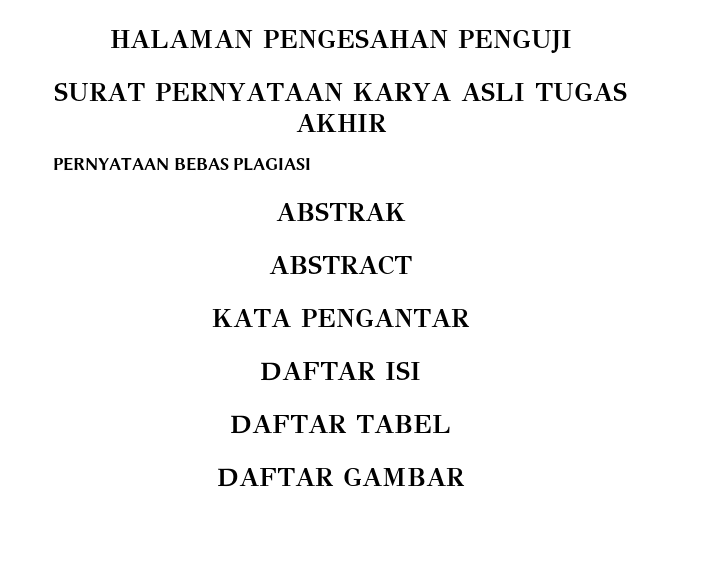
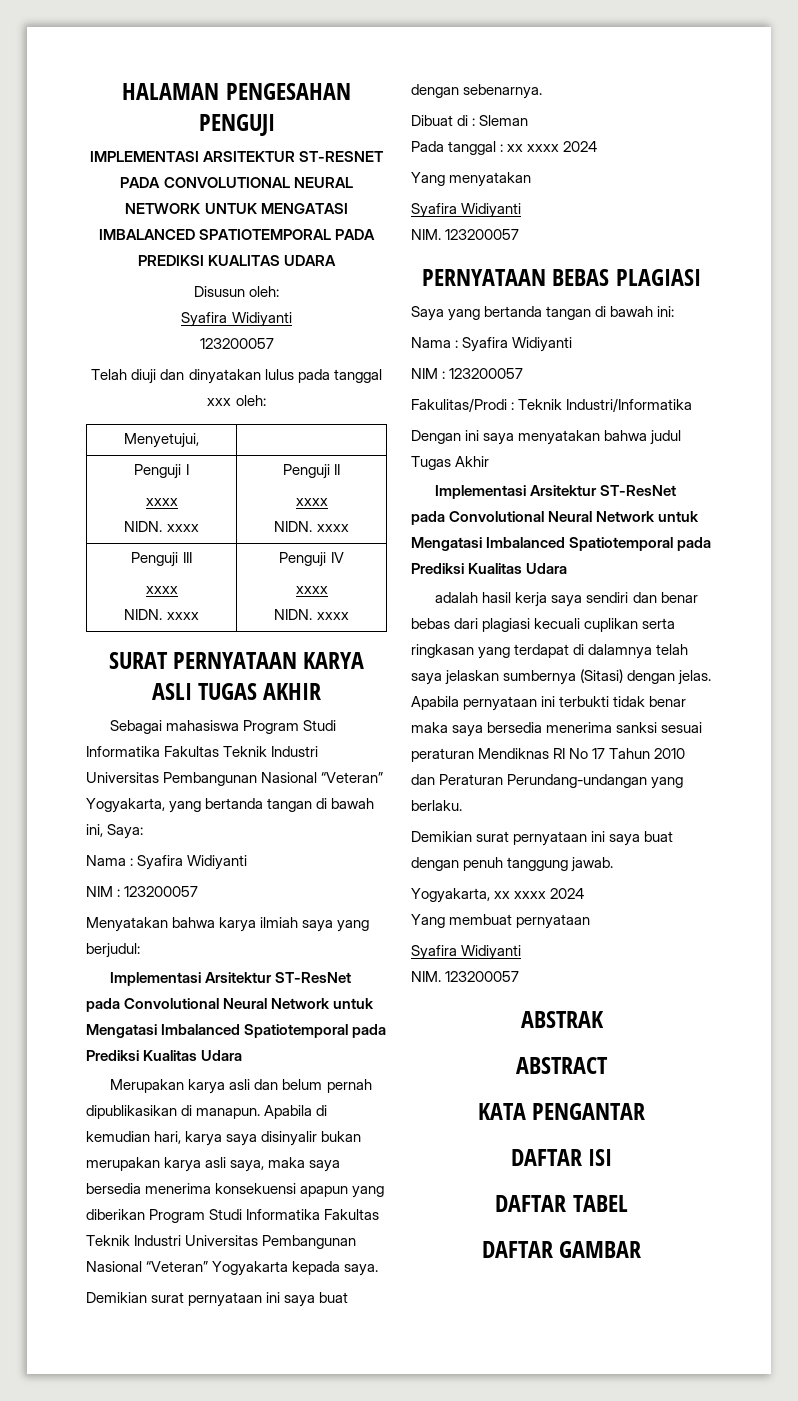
+ IMPLEMENTASI ARSITEKTUR ST-RESNET PADA CONVOLUTIONAL NEURAL NETWORK UNTUK MENGATASI IMBALANCED SPATIOTEMPORAL PADA PREDIKSI KUALITAS UDARA
+ Disusun oleh:
+ Syafira Widiyanti
+ 123200057
+ Telah diuji dan dinyatakan lulus pada tanggal xxx oleh:
+ Menyetujui, |
+ Penguji I
+ xxxx
+ NIDN. xxxx | Penguji II
+ xxxx
+ NIDN. xxxx
+ Penguji III
+ xxxx
+ NIDN. xxxx | Penguji IV
+ xxxx
+ NIDN. xxxx
+ Sebagai mahasiswa Program Studi Informatika Fakultas Teknik Industri Universitas Pembangunan Nasional “Veteran” Yogyakarta, yang bertanda tangan di bawah ini, Saya:
+ Nama : Syafira Widiyanti
+ NIM : 123200057
+ Menyatakan bahwa karya ilmiah saya yang berjudul:
+ Implementasi Arsitektur ST-ResNet pada Convolutional Neural Network untuk Mengatasi Imbalanced Spatiotemporal pada Prediksi Kualitas Udara
+ Merupakan karya asli dan belum pernah dipublikasikan di manapun. Apabila di kemudian hari, karya saya disinyalir bukan merupakan karya asli saya, maka saya bersedia menerima konsekuensi apapun yang diberikan Program Studi Informatika Fakultas Teknik Industri Universitas Pembangunan Nasional “Veteran” Yogyakarta kepada saya.
+ Demikian surat pernyataan ini saya buat dengan sebenarnya.
+ Dibuat di : Sleman
+ Pada tanggal : xx xxxx 2024
+ Yang menyatakan
+ Syafira Widiyanti
+ NIM. 123200057
  PERNYATAAN BEBAS PLAGIASI
+ Saya yang bertanda tangan di bawah ini:
+ Nama : Syafira Widiyanti
+ NIM : 123200057
+ Fakulitas/Prodi : Teknik Industri/Informatika
+ Dengan ini saya menyatakan bahwa judul Tugas Akhir
+ Implementasi Arsitektur ST-ResNet pada Convolutional Neural Network untuk Mengatasi Imbalanced Spatiotemporal pada Prediksi Kualitas Udara
+ adalah hasil kerja saya sendiri dan benar bebas dari plagiasi kecuali cuplikan serta ringkasan yang terdapat di dalamnya telah saya jelaskan sumbernya (Sitasi) dengan jelas. Apabila pernyataan ini terbukti tidak benar maka saya bersedia menerima sanksi sesuai peraturan Mendiknas RI No 17 Tahun 2010 dan Peraturan Perundang-undangan yang berlaku.
+ Demikian surat pernyataan ini saya buat dengan penuh tanggung jawab.
+ Yogyakarta, xx xxxx 2024
+ Yang membuat pernyataan
+ Syafira Widiyanti
+ NIM. 123200057

